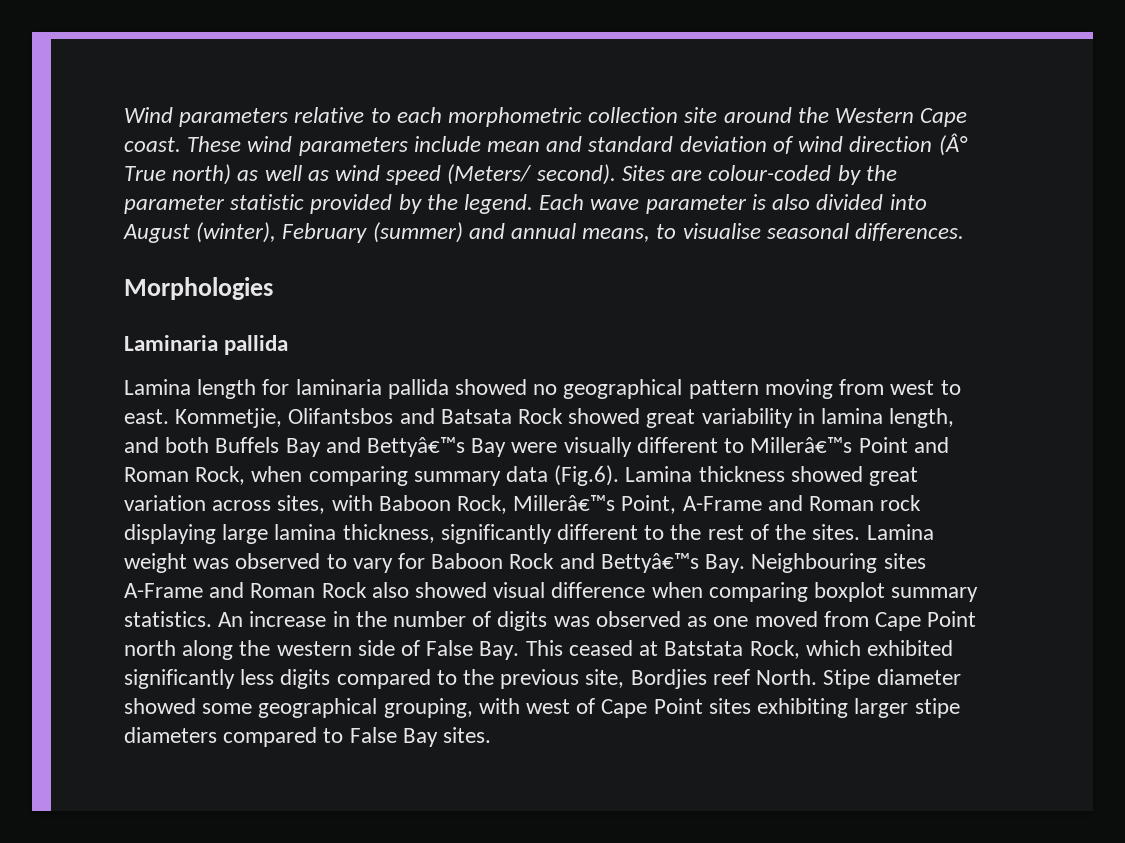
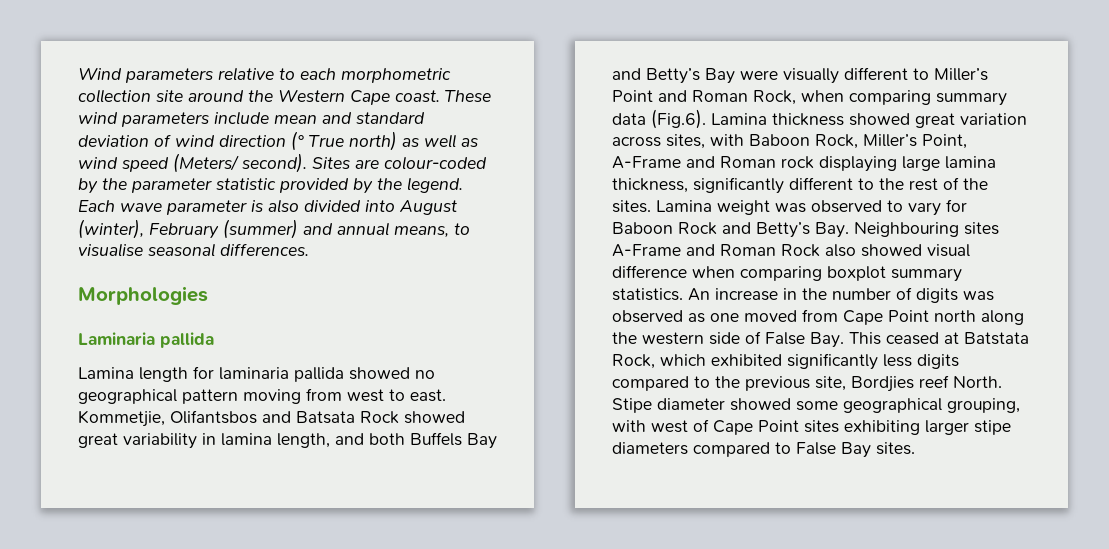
- These wind parameters include mean and standard deviation of wind direction (Â° True north) as well as wind speed (Meters/ second).
+ These wind parameters include mean and standard deviation of wind direction (° True north) as well as wind speed (Meters/ second).
- Kommetjie, Olifantsbos and Batsata Rock showed great variability in lamina length, and both Buffels Bay and Bettyâ€™s Bay were visually different to Millerâ€™s Point and Roman Rock, when comparing summary data (Fig.6). Lamina thickness showed great variation across sites, with Baboon Rock, Millerâ€™s Point, A-Frame and Roman rock displaying large lamina thickness, significantly different to the rest of the sites.
+ Kommetjie, Olifantsbos and Batsata Rock showed great variability in lamina length, and both Buffels Bay and Betty’s Bay were visually different to Miller’s Point and Roman Rock, when comparing summary data (Fig.6). Lamina thickness showed great variation across sites, with Baboon Rock, Miller’s Point, A-Frame and Roman rock displaying large lamina thickness, significantly different to the rest of the sites.
- Lamina weight was observed to vary for Baboon Rock and Bettyâ€™s Bay. Neighbouring sites A-Frame and Roman Rock also showed visual difference when comparing boxplot summary statistics.
+ Lamina weight was observed to vary for Baboon Rock and Betty’s Bay. Neighbouring sites A-Frame and Roman Rock also showed visual difference when comparing boxplot summary statistics.

